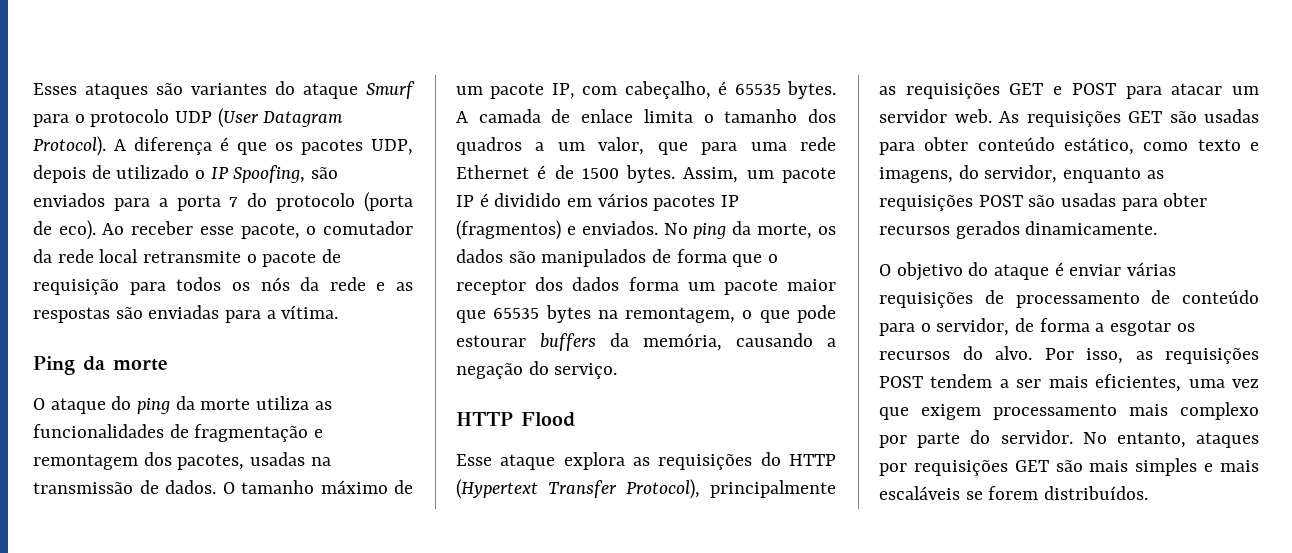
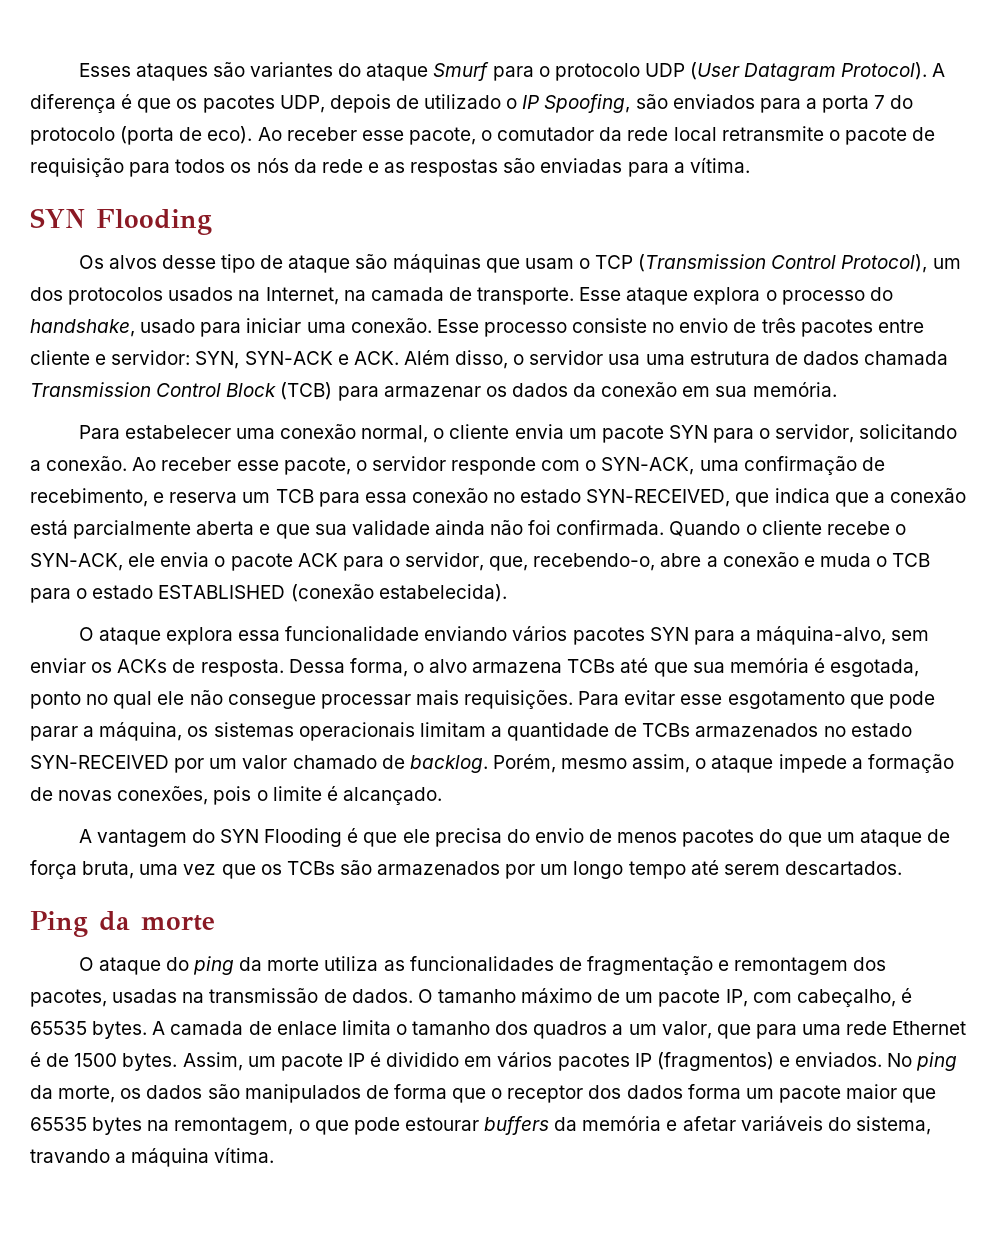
  Ao receber esse pacote, o comutador da rede local retransmite o pacote de requisição para todos os nós da rede e as respostas são enviadas para a vítima.
+ SYN Flooding
+ Os alvos desse tipo de ataque são máquinas que usam o TCP (Transmission Control Protocol), um dos protocolos usados na Internet, na camada de transporte. Esse ataque explora o processo do handshake, usado para iniciar uma conexão. Esse processo consiste no envio de três pacotes entre cliente e servidor: SYN, SYN-ACK e ACK. Além disso, o servidor usa uma estrutura de dados chamada Transmission Control Block (TCB) para armazenar os dados da conexão em sua memória.
+ Para estabelecer uma conexão normal, o cliente envia um pacote SYN para o servidor, solicitando a conexão. Ao receber esse pacote, o servidor responde com o SYN-ACK, uma confirmação de recebimento, e reserva um TCB para essa conexão no estado SYN-RECEIVED, que indica que a conexão está parcialmente aberta e que sua validade ainda não foi confirmada. Quando o cliente recebe o SYN-ACK, ele envia o pacote ACK para o servidor, que, recebendo-o, abre a conexão e muda o TCB para o estado ESTABLISHED (conexão estabelecida).
+ O ataque explora essa funcionalidade enviando vários pacotes SYN para a máquina-alvo, sem enviar os ACKs de resposta. Dessa forma, o alvo armazena TCBs até que sua memória é esgotada, ponto no qual ele não consegue processar mais requisições. Para evitar esse esgotamento que pode parar a máquina, os sistemas operacionais limitam a quantidade de TCBs armazenados no estado SYN-RECEIVED por um valor chamado de backlog. Porém, mesmo assim, o ataque impede a formação de novas conexões, pois o limite é alcançado.
+ A vantagem do SYN Flooding é que ele precisa do envio de menos pacotes do que um ataque de força bruta, uma vez que os TCBs são armazenados por um longo tempo até serem descartados.
- No ping da morte, os dados são manipulados de forma que o receptor dos dados forma um pacote maior que 65535 bytes na remontagem, o que pode estourar buffers da memória, causando a negação do serviço.
- HTTP Flood
- Esse ataque explora as requisições do HTTP (Hypertext Transfer Protocol), principalmente as requisições GET e POST para atacar um servidor web. As requisições GET são usadas para obter conteúdo estático, como texto e imagens, do servidor, enquanto as requisições POST são usadas para obter recursos gerados dinamicamente.
- O objetivo do ataque é enviar várias requisições de processamento de conteúdo para o servidor, de forma a esgotar os recursos do alvo. Por isso, as requisições POST tendem a ser mais eficientes, uma vez que exigem processamento mais complexo por parte do servidor. No entanto, ataques por requisições GET são mais simples e mais escaláveis se forem distribuídos.
+ No ping da morte, os dados são manipulados de forma que o receptor dos dados forma um pacote maior que 65535 bytes na remontagem, o que pode estourar buffers da memória e afetar variáveis do sistema, travando a máquina vítima.

